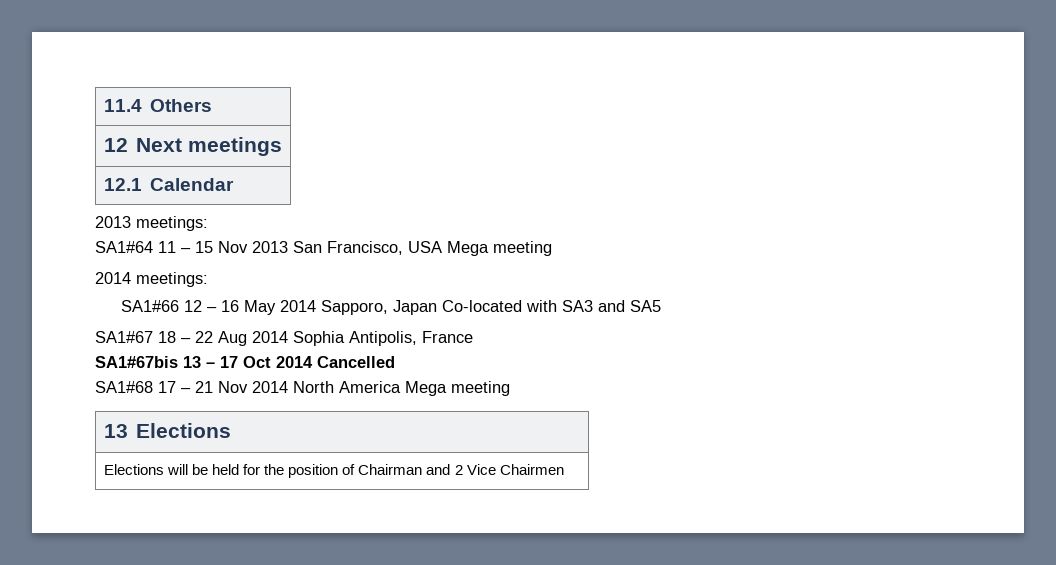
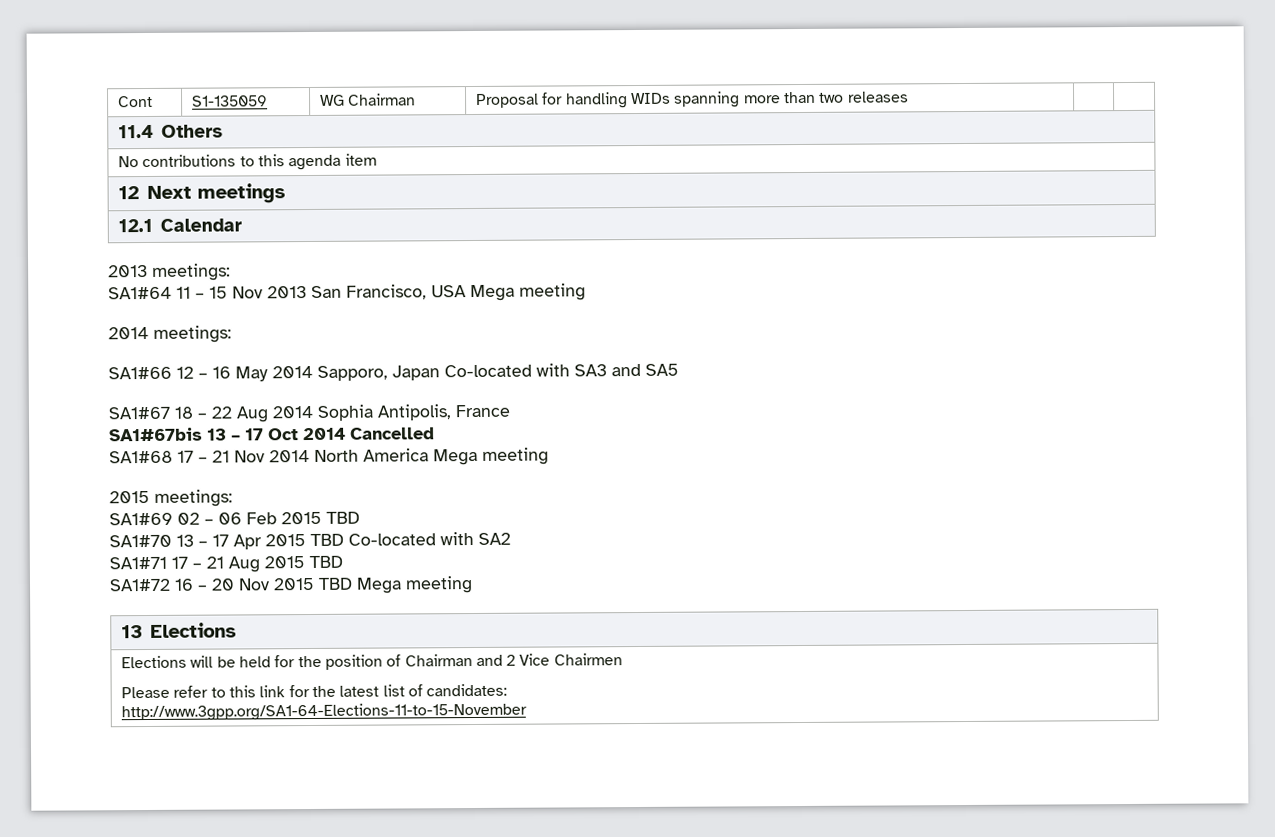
+ Cont | S1-135059 | WG Chairman | Proposal for handling WIDs spanning more than two releases | |
  11.4 Others
+ No contributions to this agenda item
+ 2015 meetings:
+ SA1#69 02 – 06 Feb 2015 TBD
+ SA1#70 13 – 17 Apr 2015 TBD Co-located with SA2
+ SA1#71 17 – 21 Aug 2015 TBD
+ SA1#72 16 – 20 Nov 2015 TBD Mega meeting
  Elections will be held for the position of Chairman and 2 Vice Chairmen
+ Please refer to this link for the latest list of candidates:
+ http://www.3gpp.org/SA1-64-Elections-11-to-15-November

